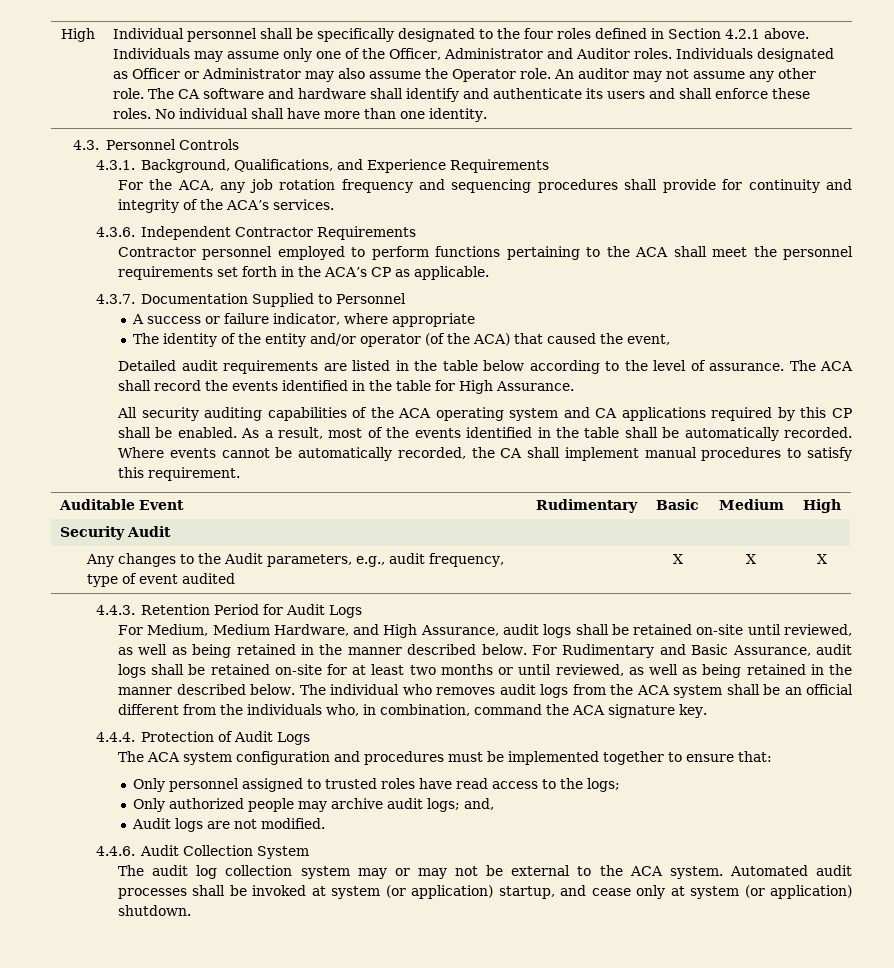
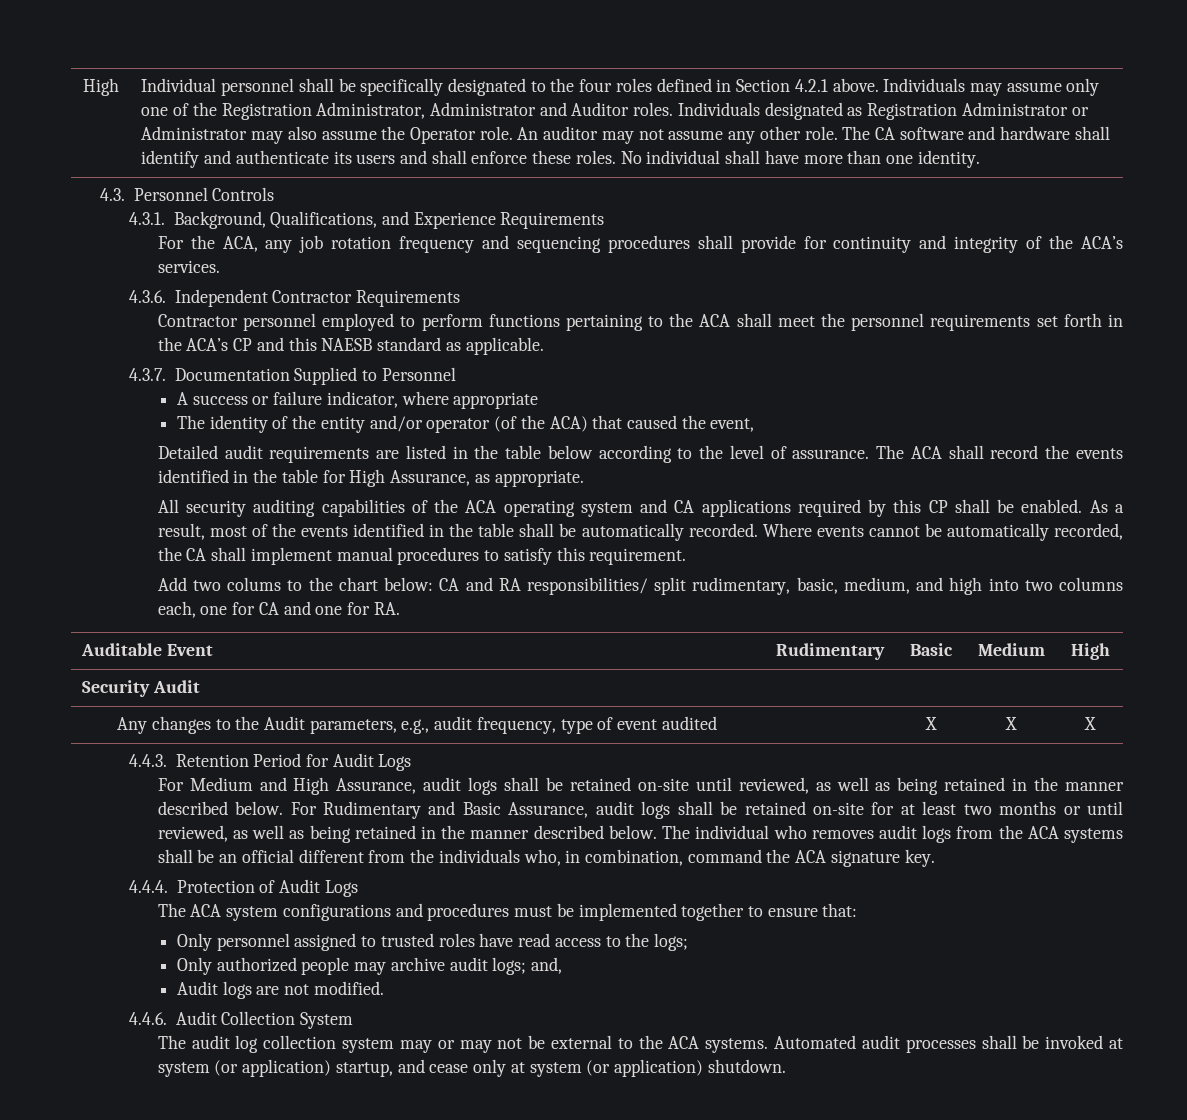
- Individuals may assume only one of the Officer, Administrator and Auditor roles.
+ Individuals may assume only one of the Registration Administrator, Administrator and Auditor roles.
- Individuals designated as Officer or Administrator may also assume the Operator role.
+ Individuals designated as Registration Administrator or Administrator may also assume the Operator role.
- Contractor personnel employed to perform functions pertaining to the ACA shall meet the personnel requirements set forth in the ACA’s CP as applicable.
+ Contractor personnel employed to perform functions pertaining to the ACA shall meet the personnel requirements set forth in the ACA’s CP and this NAESB standard as applicable.
- The ACA shall record the events identified in the table for High Assurance.
+ The ACA shall record the events identified in the table for High Assurance, as appropriate.
+ Add two colums to the chart below: CA and RA responsibilities/ split rudimentary, basic, medium, and high into two columns each, one for CA and one for RA.
- For Medium, Medium Hardware, and High Assurance, audit logs shall be retained on-site until reviewed, as well as being retained in the manner described below.
+ For Medium and High Assurance, audit logs shall be retained on-site until reviewed, as well as being retained in the manner described below.
- The individual who removes audit logs from the ACA system shall be an official different from the individuals who, in combination, command the ACA signature key.
+ The individual who removes audit logs from the ACA systems shall be an official different from the individuals who, in combination, command the ACA signature key.
- The ACA system configuration and procedures must be implemented together to ensure that:
+ The ACA system configurations and procedures must be implemented together to ensure that:
- The audit log collection system may or may not be external to the ACA system.
+ The audit log collection system may or may not be external to the ACA systems.

